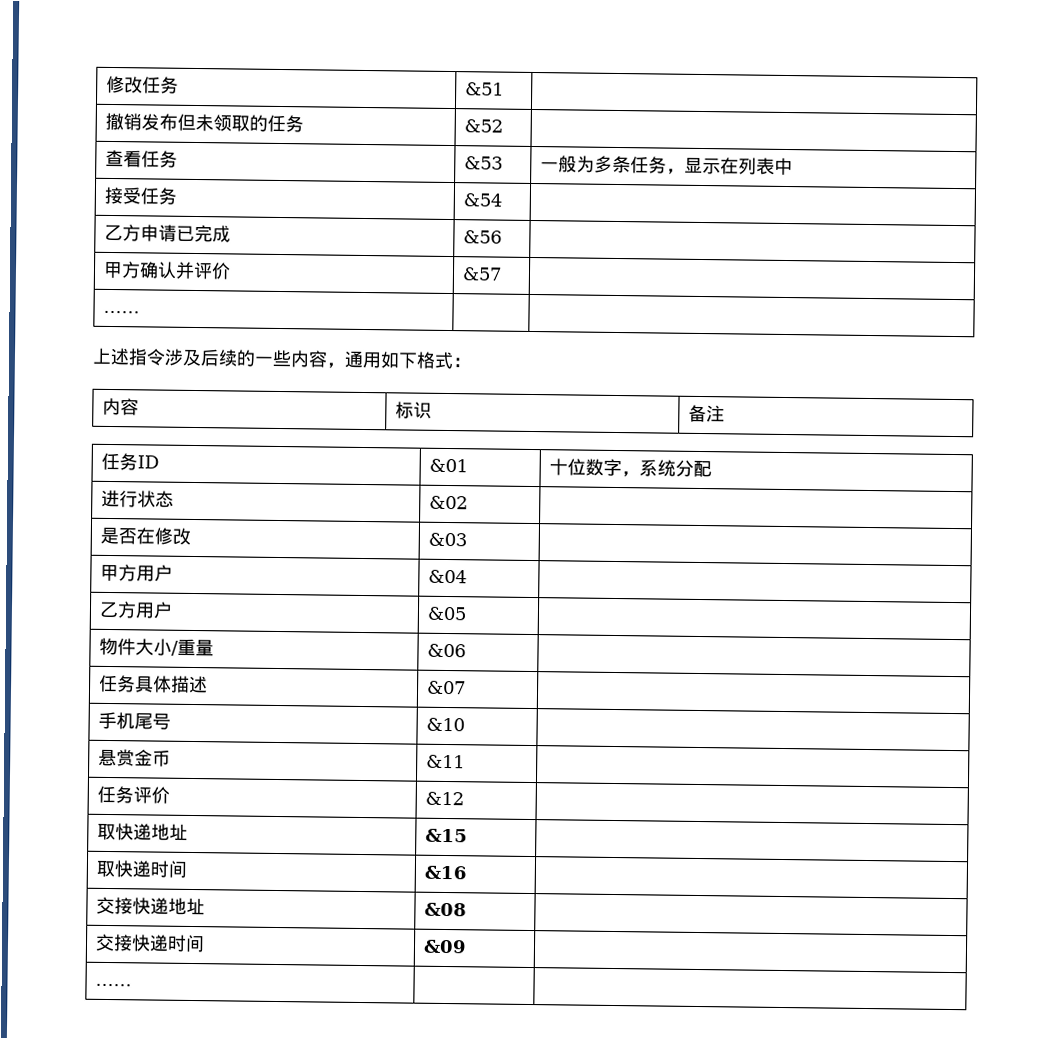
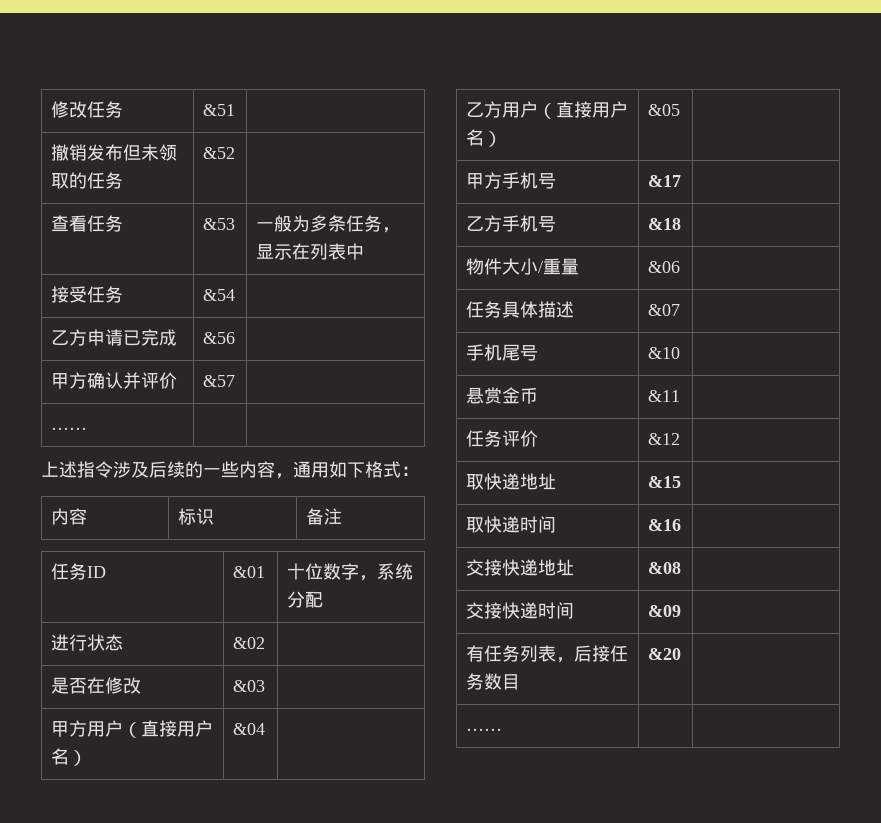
- 甲方用户 | &04 |
+ 甲方用户（直接用户名） | &04 |
- 乙方用户 | &05 |
+ 乙方用户（直接用户名） | &05 |
+ 甲方手机号 | &17 |
+ 乙方手机号 | &18 |
+ 有任务列表，后接任务数目 | &20 |

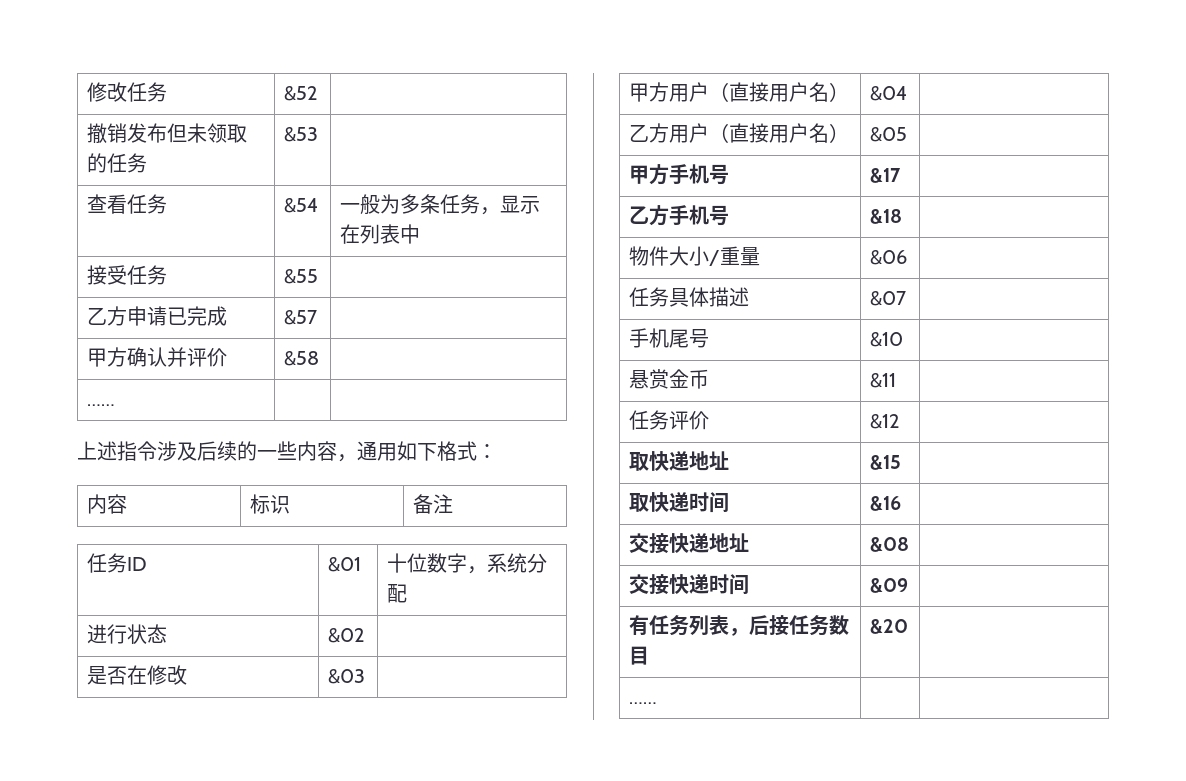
- 修改任务 | &51 |
+ 修改任务 | &52 |
- 撤销发布但未领取的任务 | &52 |
+ 撤销发布但未领取的任务 | &53 |
- 查看任务 | &53 | 一般为多条任务，显示在列表中
+ 查看任务 | &54 | 一般为多条任务，显示在列表中
- 接受任务 | &54 |
+ 接受任务 | &55 |
- 乙方申请已完成 | &56 |
+ 乙方申请已完成 | &57 |
- 甲方确认并评价 | &57 |
+ 甲方确认并评价 | &58 |

